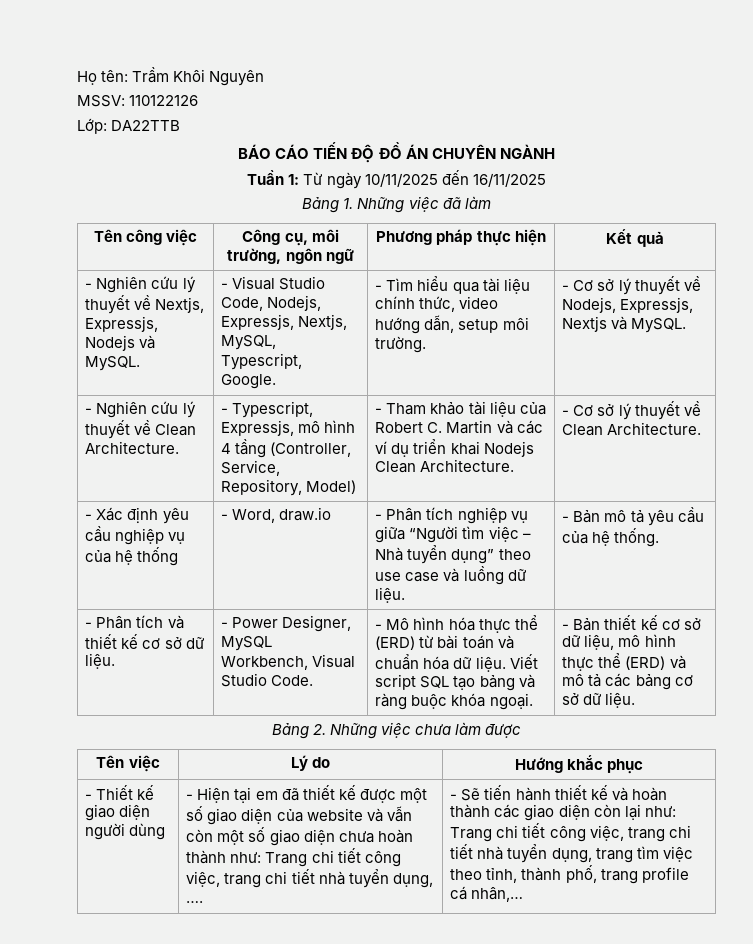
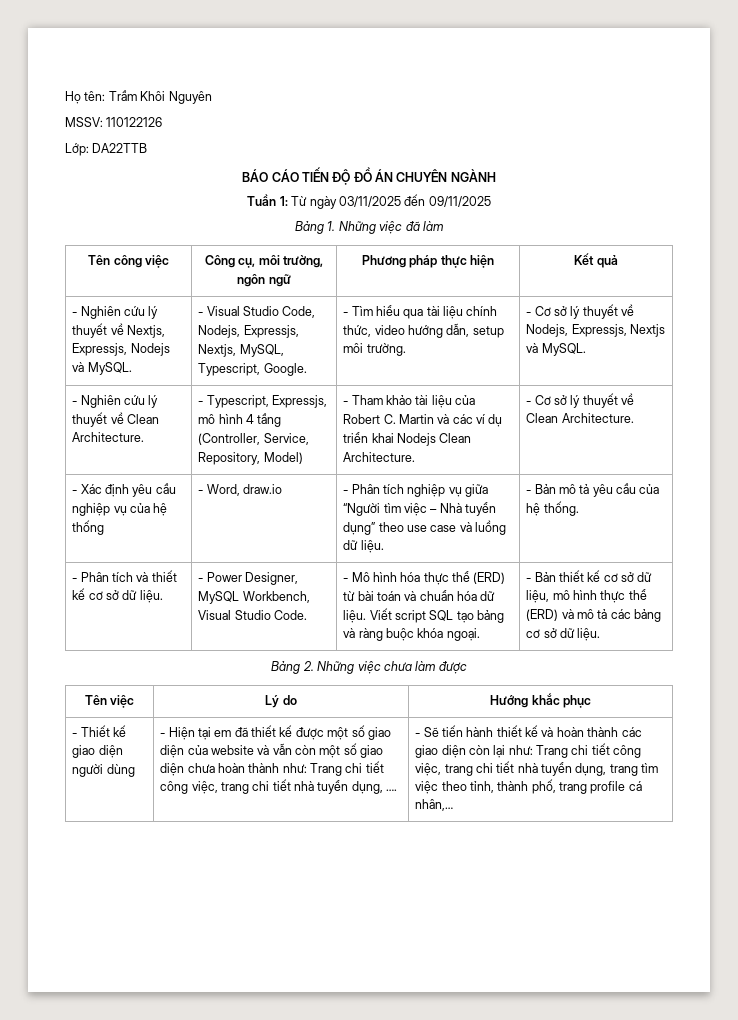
- Tuần 1: Từ ngày 10/11/2025 đến 16/11/2025
+ Tuần 1: Từ ngày 03/11/2025 đến 09/11/2025

